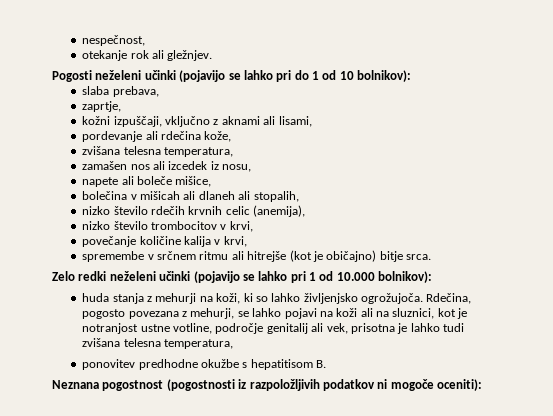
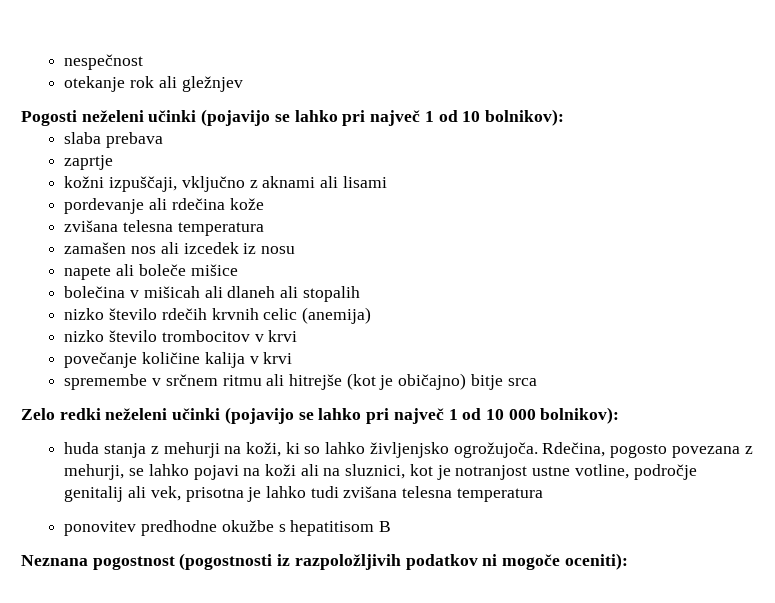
- nespečnost,
+ nespečnost
- otekanje rok ali gležnjev.
+ otekanje rok ali gležnjev
- Pogosti neželeni učinki (pojavijo se lahko pri do 1 od 10 bolnikov):
+ Pogosti neželeni učinki (pojavijo se lahko pri največ 1 od 10 bolnikov):
- slaba prebava,
- zaprtje,
+ slaba prebava
+ zaprtje
- kožni izpuščaji, vključno z aknami ali lisami,
+ kožni izpuščaji, vključno z aknami ali lisami
- pordevanje ali rdečina kože,
- zvišana telesna temperatura,
+ pordevanje ali rdečina kože
+ zvišana telesna temperatura
- zamašen nos ali izcedek iz nosu,
+ zamašen nos ali izcedek iz nosu
- napete ali boleče mišice,
+ napete ali boleče mišice
- bolečina v mišicah ali dlaneh ali stopalih,
+ bolečina v mišicah ali dlaneh ali stopalih
- nizko število rdečih krvnih celic (anemija),
+ nizko število rdečih krvnih celic (anemija)
- nizko število trombocitov v krvi,
+ nizko število trombocitov v krvi
- povečanje količine kalija v krvi,
+ povečanje količine kalija v krvi
- spremembe v srčnem ritmu ali hitrejše (kot je običajno) bitje srca.
+ spremembe v srčnem ritmu ali hitrejše (kot je običajno) bitje srca
- Zelo redki neželeni učinki (pojavijo se lahko pri 1 od 10.000 bolnikov):
+ Zelo redki neželeni učinki (pojavijo se lahko pri največ 1 od 10 000 bolnikov):
- Rdečina, pogosto povezana z mehurji, se lahko pojavi na koži ali na sluznici, kot je notranjost ustne votline, področje genitalij ali vek, prisotna je lahko tudi zvišana telesna temperatura,
+ Rdečina, pogosto povezana z mehurji, se lahko pojavi na koži ali na sluznici, kot je notranjost ustne votline, področje genitalij ali vek, prisotna je lahko tudi zvišana telesna temperatura
- ponovitev predhodne okužbe s hepatitisom B.
+ ponovitev predhodne okužbe s hepatitisom B

